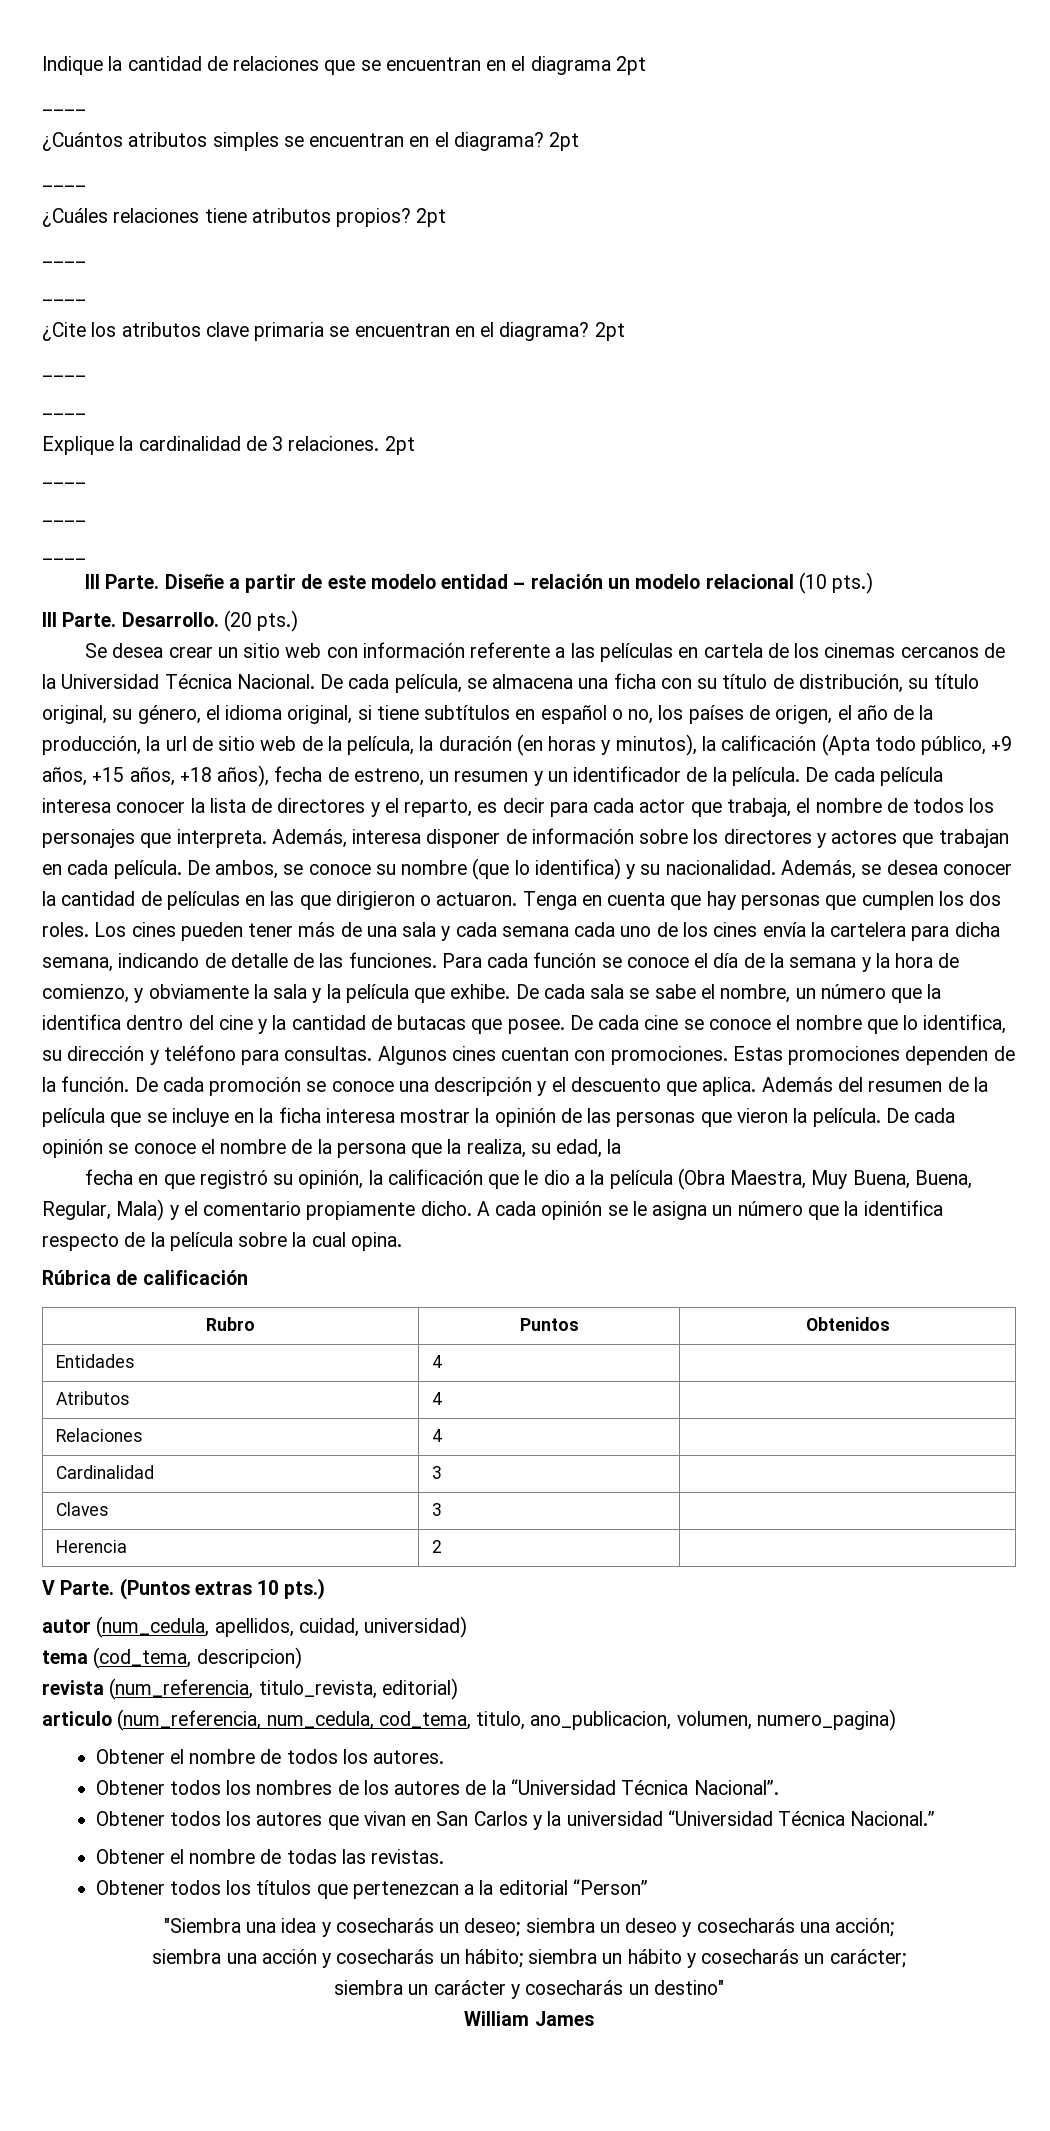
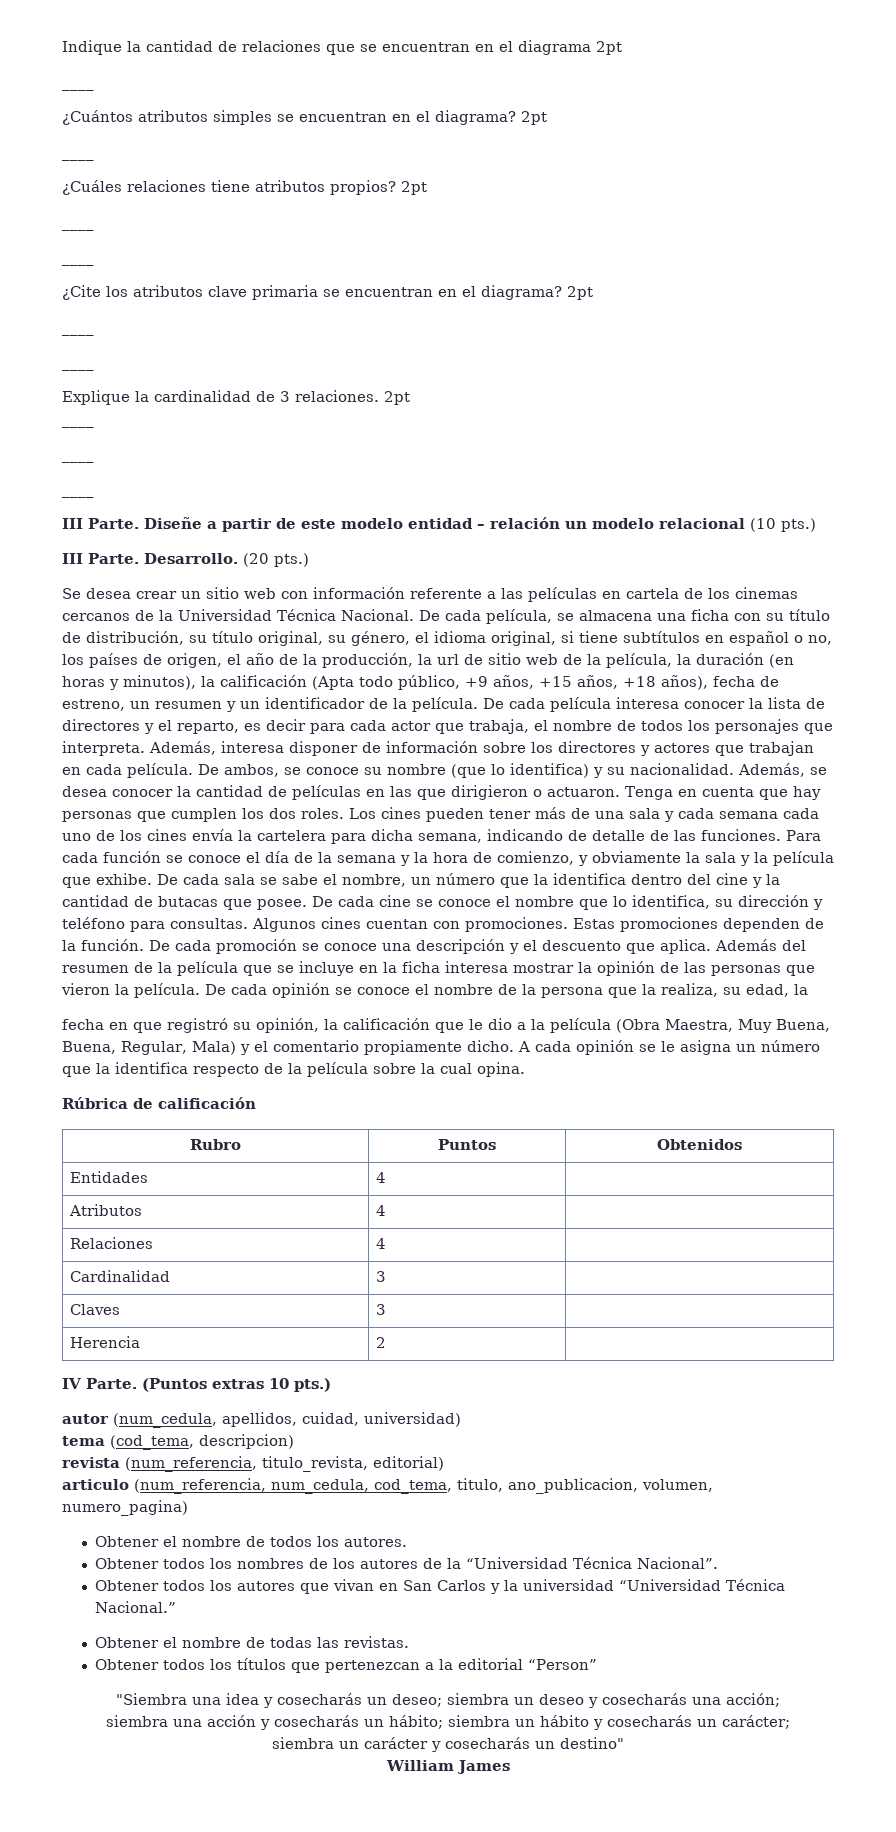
- V Parte.
+ IV Parte.

